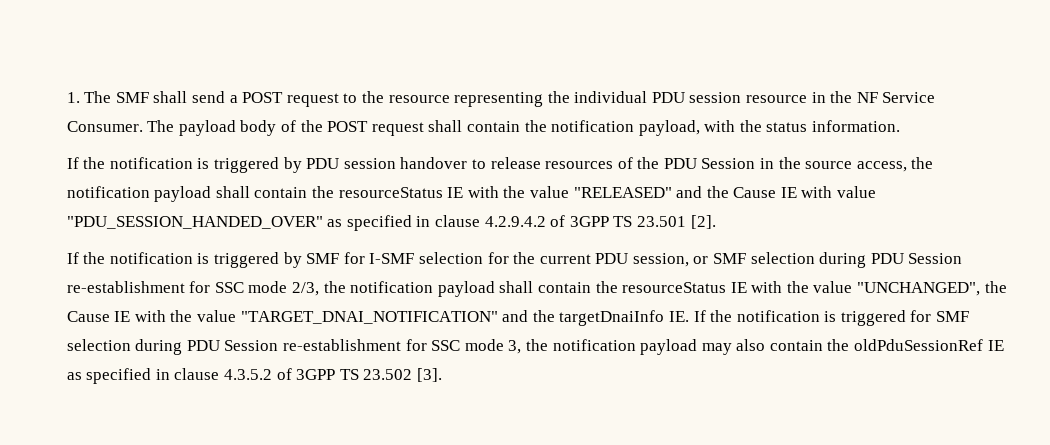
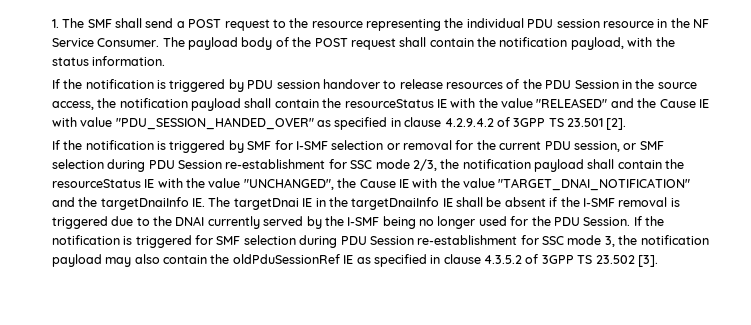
- If the notification is triggered by SMF for I-SMF selection for the current PDU session, or SMF selection during PDU Session re-establishment for SSC mode 2/3, the notification payload shall contain the resourceStatus IE with the value "UNCHANGED", the Cause IE with the value "TARGET_DNAI_NOTIFICATION" and the targetDnaiInfo IE. If the notification is triggered for SMF selection during PDU Session re-establishment for SSC mode 3, the notification payload may also contain the oldPduSessionRef IE as specified in clause 4.3.5.2 of 3GPP TS 23.502 [3].
+ If the notification is triggered by SMF for I-SMF selection or removal for the current PDU session, or SMF selection during PDU Session re-establishment for SSC mode 2/3, the notification payload shall contain the resourceStatus IE with the value "UNCHANGED", the Cause IE with the value "TARGET_DNAI_NOTIFICATION" and the targetDnaiInfo IE. The targetDnai IE in the targetDnaiInfo IE shall be absent if the I-SMF removal is triggered due to the DNAI currently served by the I-SMF being no longer used for the PDU Session. If the notification is triggered for SMF selection during PDU Session re-establishment for SSC mode 3, the notification payload may also contain the oldPduSessionRef IE as specified in clause 4.3.5.2 of 3GPP TS 23.502 [3].

